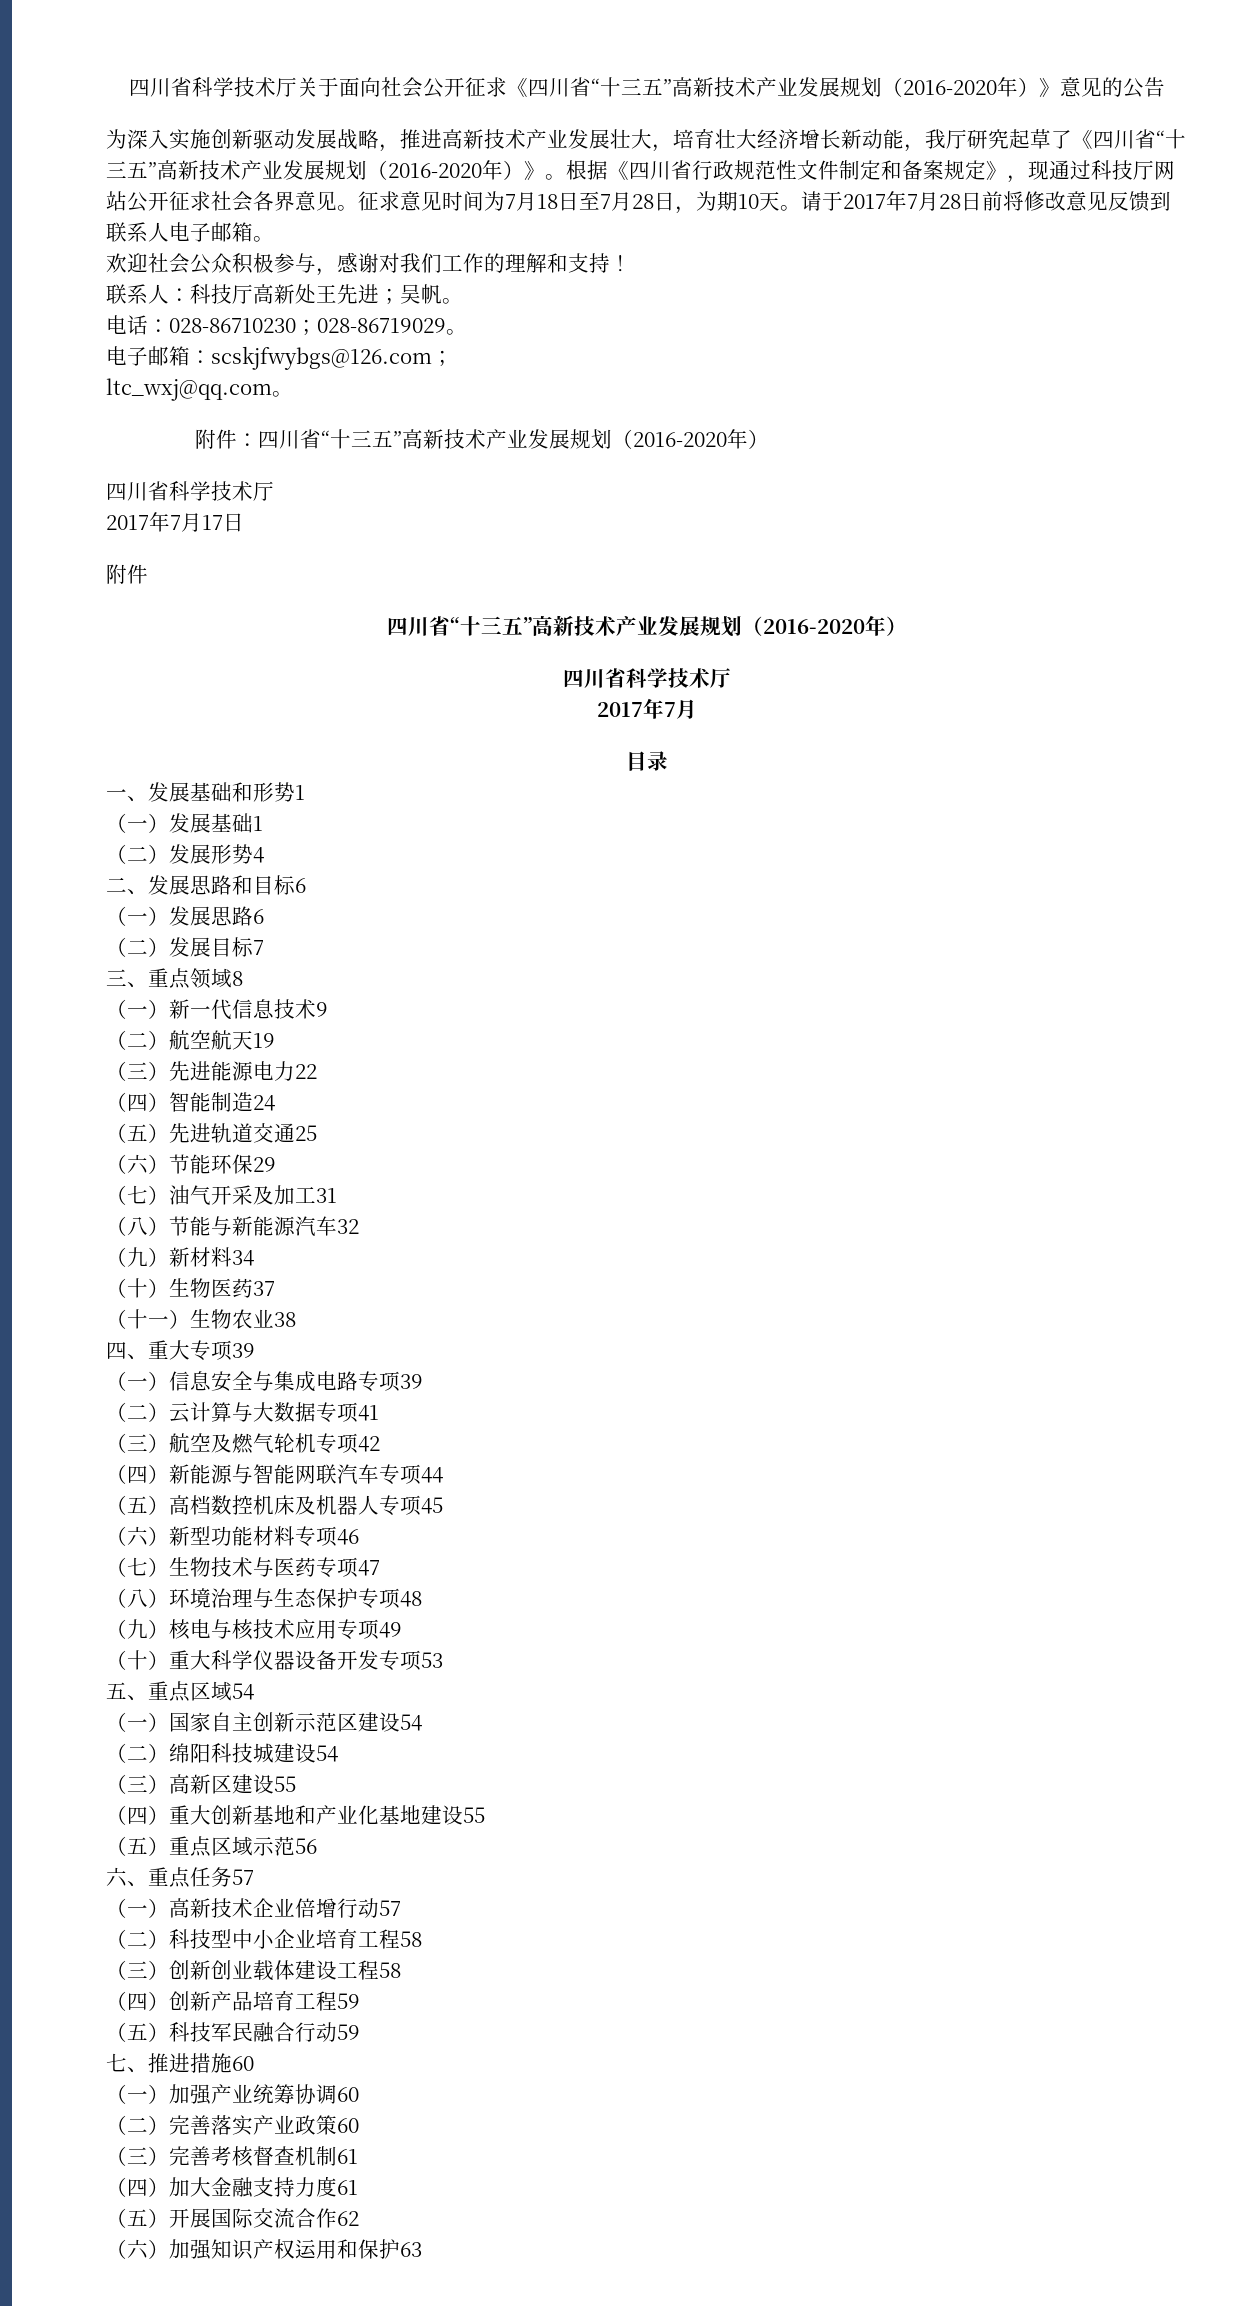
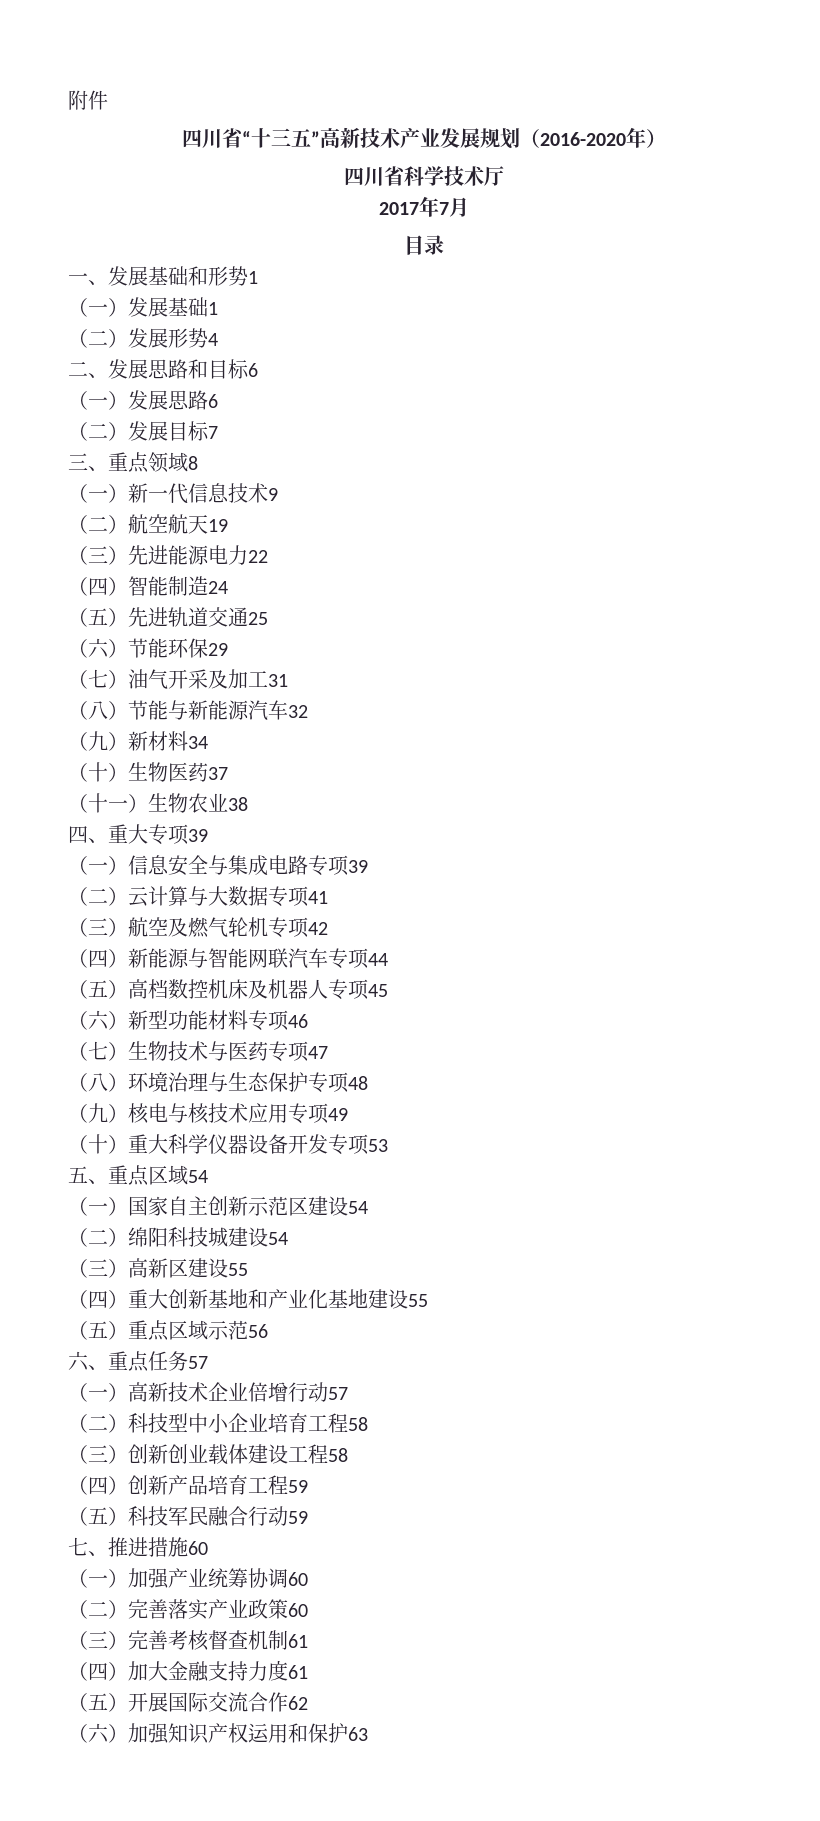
- 四川省科学技术厅关于面向社会公开征求《四川省“十三五”高新技术产业发展规划（2016-2020年）》意见的公告
- 为深入实施创新驱动发展战略，推进高新技术产业发展壮大，培育壮大经济增长新动能，我厅研究起草了《四川省“十三五”高新技术产业发展规划（2016-2020年）》。根据《四川省行政规范性文件制定和备案规定》，现通过科技厅网站公开征求社会各界意见。征求意见时间为7月18日至7月28日，为期10天。请于2017年7月28日前将修改意见反馈到联系人电子邮箱。
- 欢迎社会公众积极参与，感谢对我们工作的理解和支持！
- 联系人：科技厅高新处王先进；吴帆。
- 电话：028-86710230；028-86719029。
- 电子邮箱：scskjfwybgs@126.com；
- ltc_wxj@qq.com。
- 附件：四川省“十三五”高新技术产业发展规划（2016-2020年）
- 四川省科学技术厅
- 2017年7月17日

